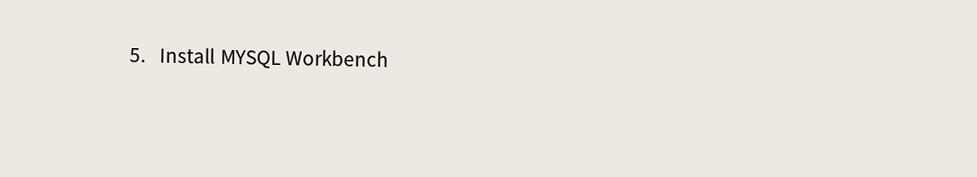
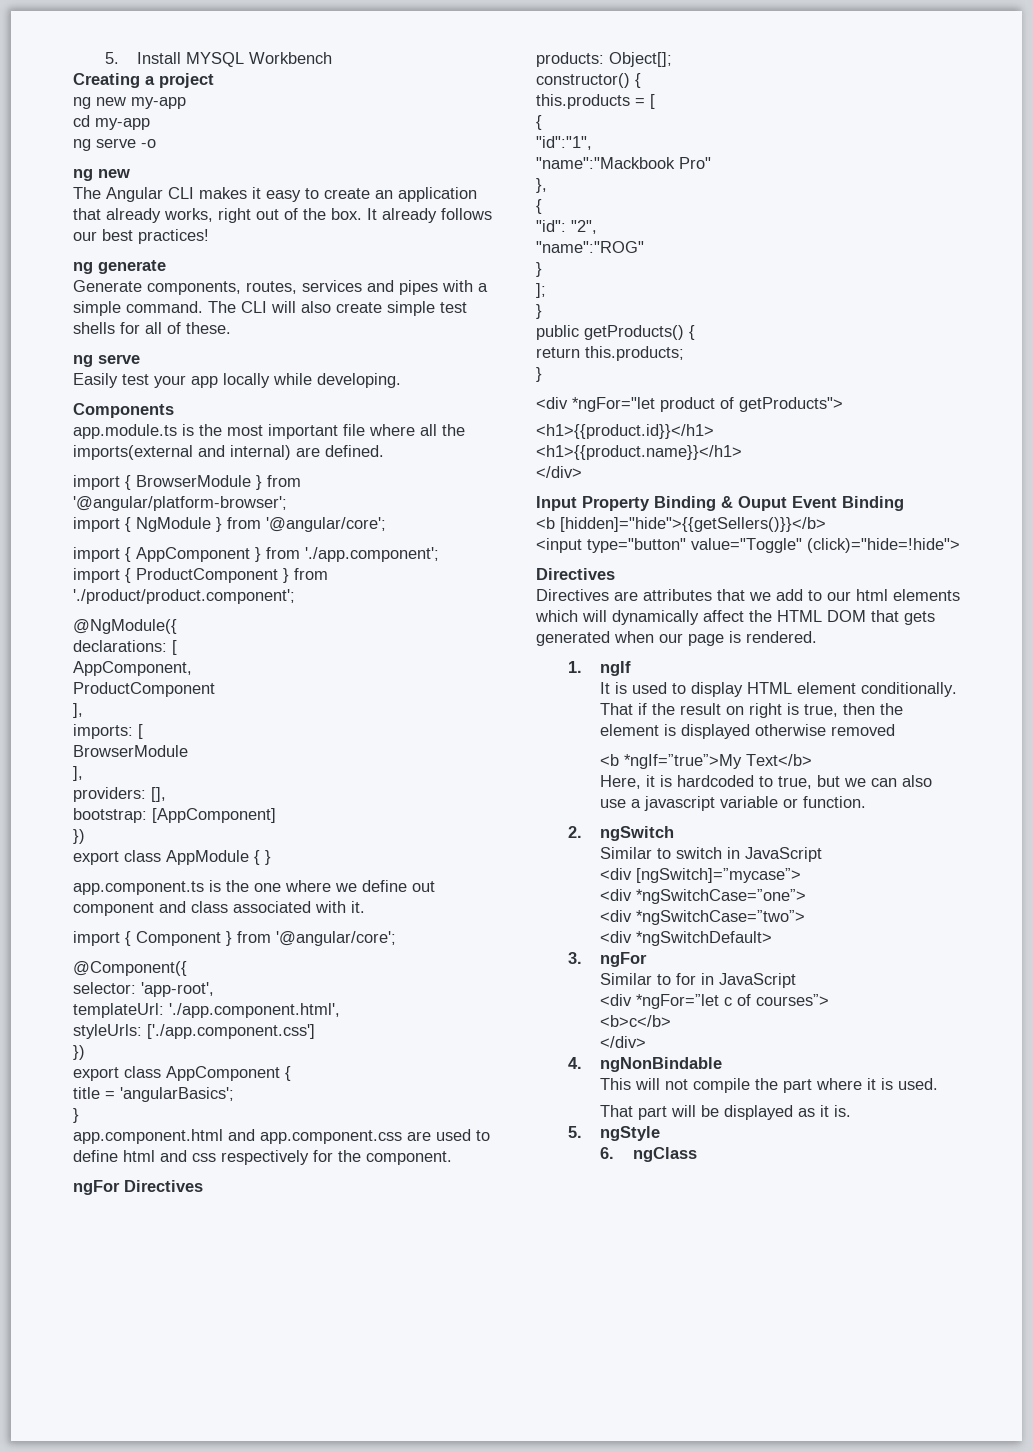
+ Creating a project
+ ng new my-app
+ cd my-app
+ ng serve -o
+ ng new
+ The Angular CLI makes it easy to create an application that already works, right out of the box. It already follows our best practices!
+ ng generate
+ Generate components, routes, services and pipes with a simple command. The CLI will also create simple test shells for all of these.
+ ng serve
+ Easily test your app locally while developing.
+ Components
+ app.module.ts is the most important file where all the imports(external and internal) are defined.
+ import { BrowserModule } from '@angular/platform-browser';
+ import { NgModule } from '@angular/core';
+ import { AppComponent } from './app.component';
+ import { ProductComponent } from './product/product.component';
+ @NgModule({
+ declarations: [
+ AppComponent,
+ ProductComponent
+ ],
+ imports: [
+ BrowserModule
+ ],
+ providers: [],
+ bootstrap: [AppComponent]
+ })
+ export class AppModule { }
+ app.component.ts is the one where we define out component and class associated with it.
+ import { Component } from '@angular/core';
+ @Component({
+ selector: 'app-root',
+ templateUrl: './app.component.html',
+ styleUrls: ['./app.component.css']
+ })
+ export class AppComponent {
+ title = 'angularBasics';
+ }
+ app.component.html and app.component.css are used to define html and css respectively for the component.
+ ngFor Directives
+ products: Object[];
+ constructor() {
+ this.products = [
+ {
+ "id":"1",
+ "name":"Mackbook Pro"
+ },
+ {
+ "id": "2",
+ "name":"ROG"
+ }
+ ];
+ }
+ public getProducts() {
+ return this.products;
+ }
+ <div *ngFor="let product of getProducts">
+ <h1>{{product.id}}</h1>
+ <h1>{{product.name}}</h1>
+ </div>
+ Input Property Binding & Ouput Event Binding
+ <b [hidden]="hide">{{getSellers()}}</b>
+ <input type="button" value="Toggle" (click)="hide=!hide">
+ Directives
+ Directives are attributes that we add to our html elements which will dynamically affect the HTML DOM that gets generated when our page is rendered.
+ 1. ngIf
+ It is used to display HTML element conditionally. That if the result on right is true, then the element is displayed otherwise removed
+ <b *ngIf=”true”>My Text</b>
+ Here, it is hardcoded to true, but we can also use a javascript variable or function.
+ 2. ngSwitch
+ Similar to switch in JavaScript
+ <div [ngSwitch]=”mycase”>
+ <div *ngSwitchCase=”one”>
+ <div *ngSwitchCase=”two”>
+ <div *ngSwitchDefault>
+ 3. ngFor
+ Similar to for in JavaScript
+ <div *ngFor=”let c of courses”>
+ <b>c</b>
+ </div>
+ 4. ngNonBindable
+ This will not compile the part where it is used.
+ That part will be displayed as it is.
+ 5. ngStyle
+ 6. ngClass

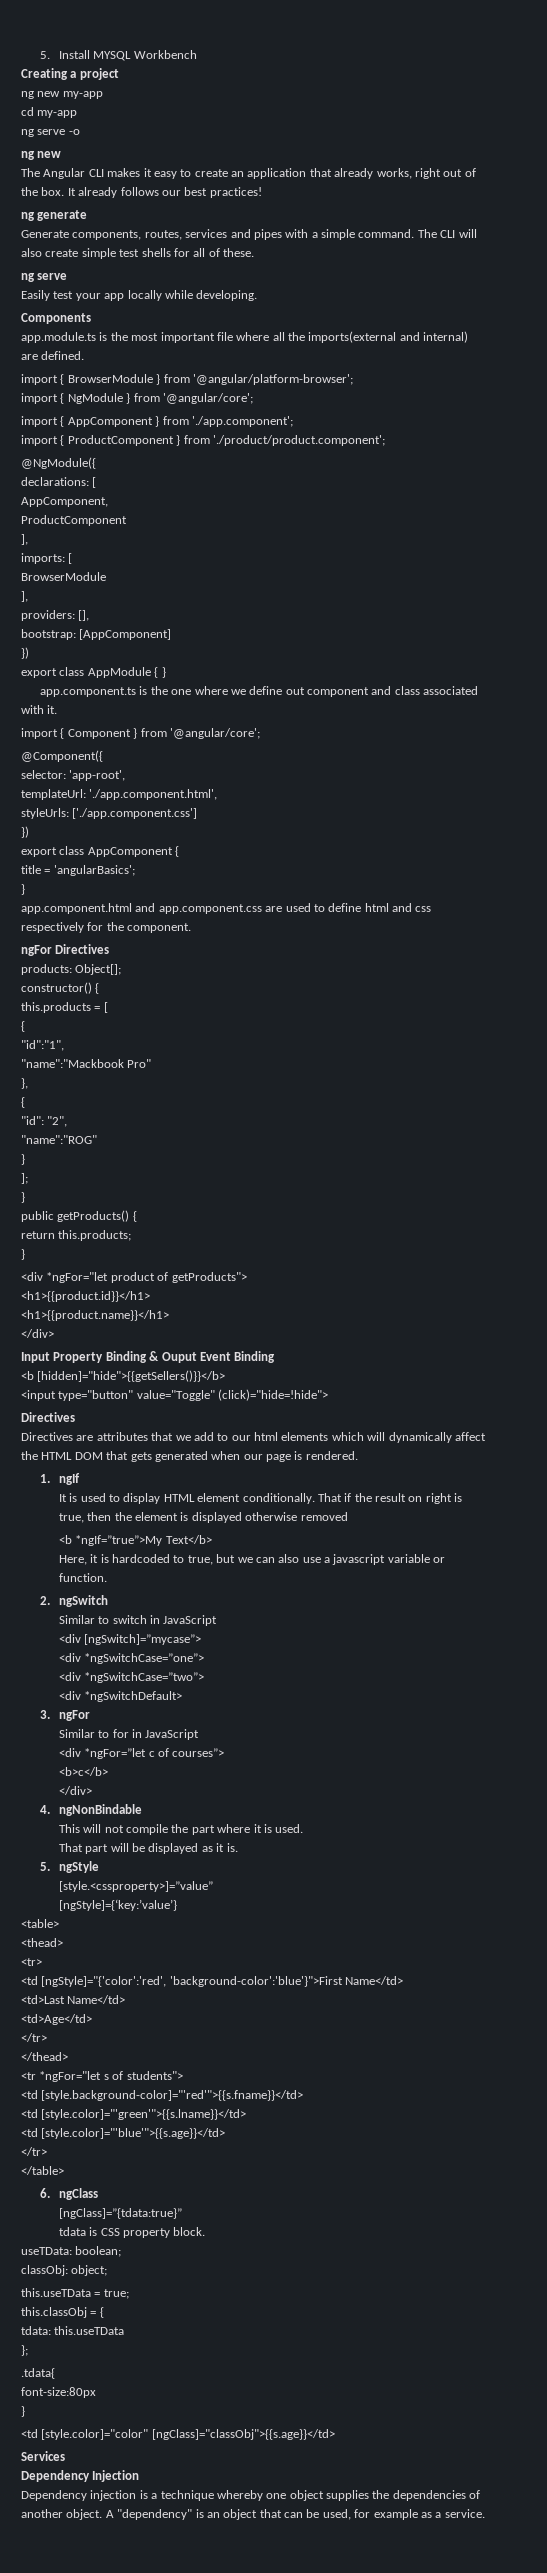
+ [style.<cssproperty>]=”value”
+ [ngStyle]={‘key:’value’}
+ <table>
+ <thead>
+ <tr>
+ <td [ngStyle]="{'color':'red', 'background-color':'blue'}">First Name</td>
+ <td>Last Name</td>
+ <td>Age</td>
+ </tr>
+ </thead>
+ <tr *ngFor="let s of students">
+ <td [style.background-color]="'red'">{{s.fname}}</td>
+ <td [style.color]="'green'">{{s.lname}}</td>
+ <td [style.color]="'blue'">{{s.age}}</td>
+ </tr>
+ </table>
  6. ngClass
+ [ngClass]=”{tdata:true}”
+ tdata is CSS property block.
+ useTData: boolean;
+ classObj: object;
+ this.useTData = true;
+ this.classObj = {
+ tdata: this.useTData
+ };
+ .tdata{
+ font-size:80px
+ }
+ <td [style.color]="color" [ngClass]="classObj">{{s.age}}</td>
+ Services
+ Dependency Injection
+ Dependency injection is a technique whereby one object supplies the dependencies of another object. A "dependency" is an object that can be used, for example as a service.

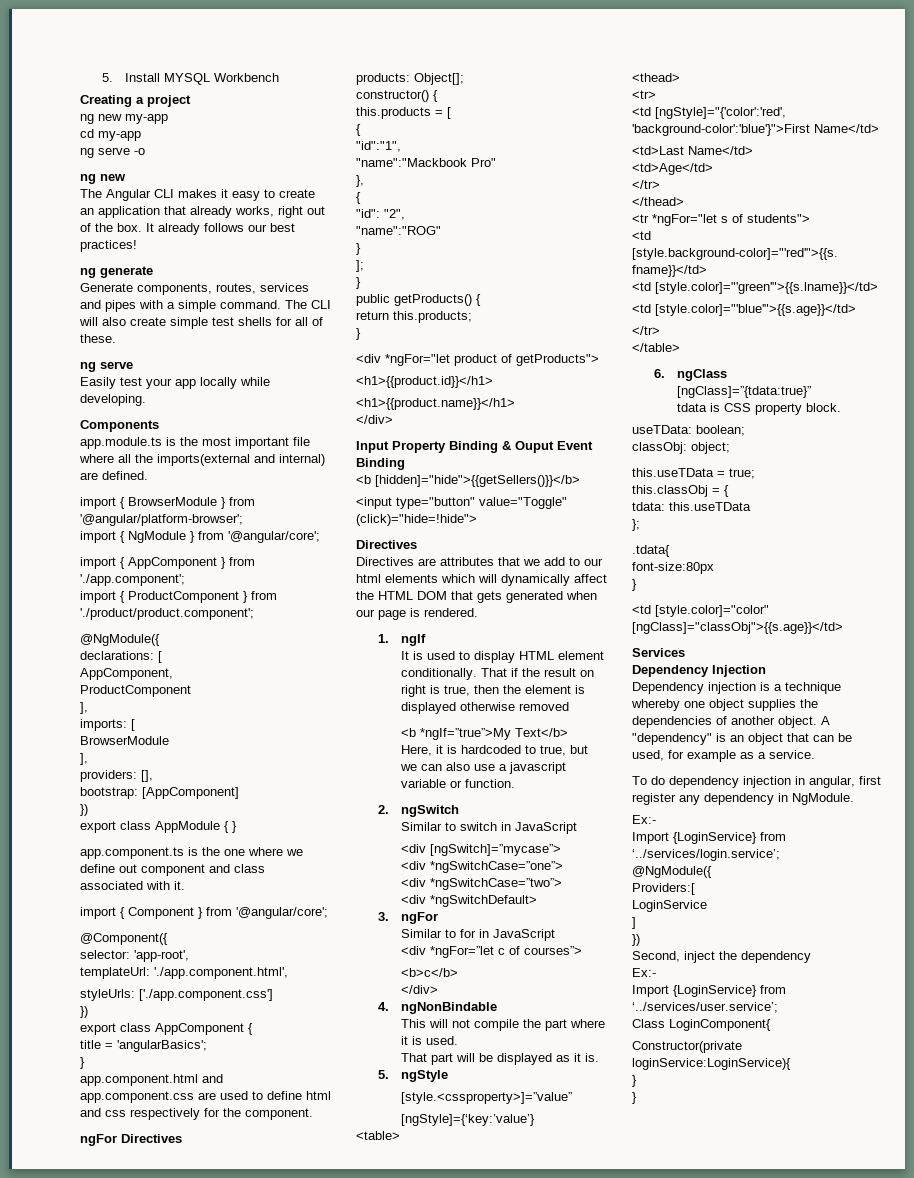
+ To do dependency injection in angular, first register any dependency in NgModule.
+ Ex:-
+ Import {LoginService} from ‘../services/login.service’;
+ @NgModule({
+ Providers:[
+ LoginService
+ ]
+ })
+ Second, inject the dependency
+ Ex:-
+ Import {LoginService} from ‘../services/user.service’;
+ Class LoginComponent{
+ Constructor(private loginService:LoginService){
+ }
+ }

